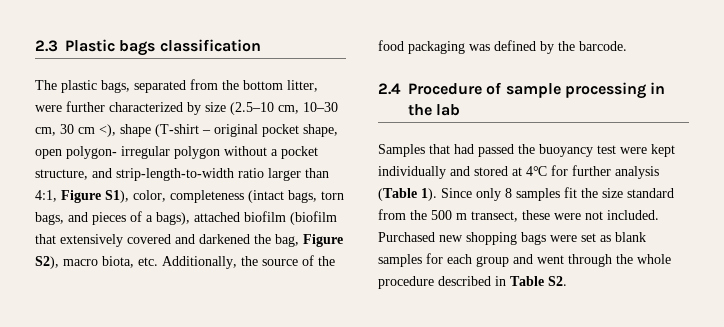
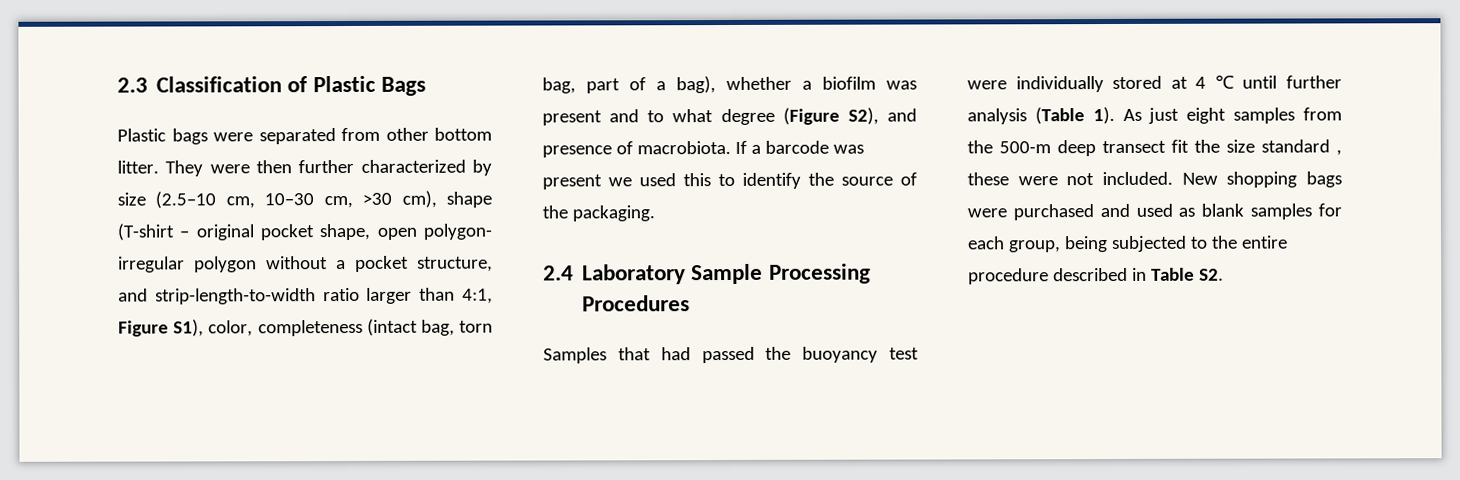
- 2.3 Plastic bags classification
- The plastic bags, separated from the bottom litter, were further characterized by size (2.5–10 cm, 10–30 cm, 30 cm <), shape (T-shirt – original pocket shape, open polygon- irregular polygon without a pocket structure, and strip-length-to-width ratio larger than 4:1, Figure S1), color, completeness (intact bags, torn bags, and pieces of a bags), attached biofilm (biofilm that extensively covered and darkened the bag, Figure S2), macro biota, etc. Additionally, the source of the food packaging was defined by the barcode.
- 2.4 Procedure of sample processing in the lab
+ 2.3 Classification of Plastic Bags
+ Plastic bags were separated from other bottom litter. They were then further characterized by size (2.5–10 cm, 10–30 cm, >30 cm), shape (T-shirt – original pocket shape, open polygon- irregular polygon without a pocket structure, and strip-length-to-width ratio larger than 4:1, Figure S1), color, completeness (intact bag, torn bag, part of a bag), whether a biofilm was present and to what degree (Figure S2), and presence of macrobiota. If a barcode was present we used this to identify the source of the packaging.
+ 2.4 Laboratory Sample Processing Procedures
- Samples that had passed the buoyancy test were kept individually and stored at 4℃ for further analysis (Table 1). Since only 8 samples fit the size standard from the 500 m transect, these were not included.
+ Samples that had passed the buoyancy test were individually stored at 4 ℃ until further analysis (Table 1). As just eight samples from the 500-m deep transect fit the size standard , these were not included.
- Purchased new shopping bags were set as blank samples for each group and went through the whole procedure described in Table S2.
+ New shopping bags were purchased and used as blank samples for each group, being subjected to the entire procedure described in Table S2.

